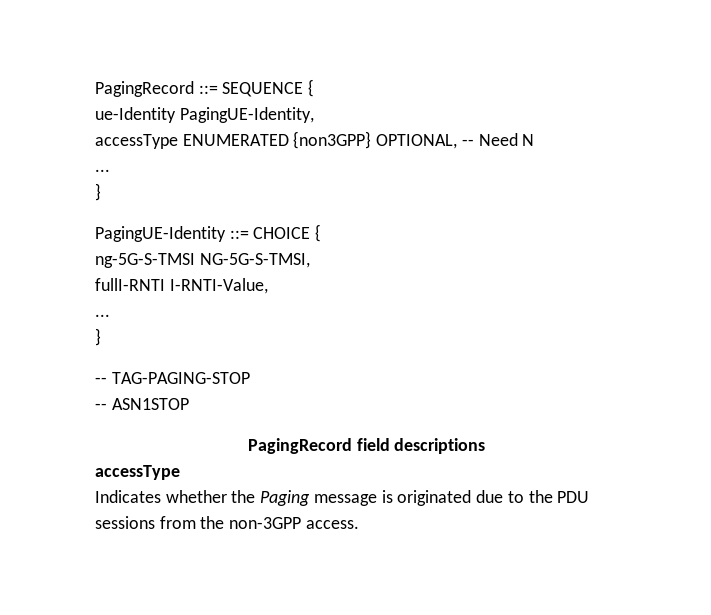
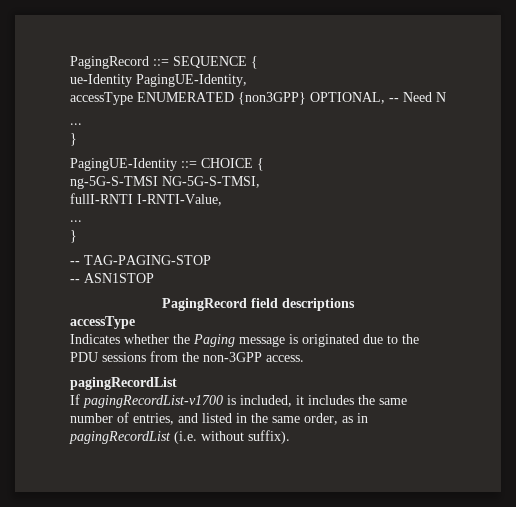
  Indicates whether the Paging message is originated due to the PDU sessions from the non-3GPP access.
+ pagingRecordList
+ If pagingRecordList-v1700 is included, it includes the same number of entries, and listed in the same order, as in pagingRecordList (i.e. without suffix).

